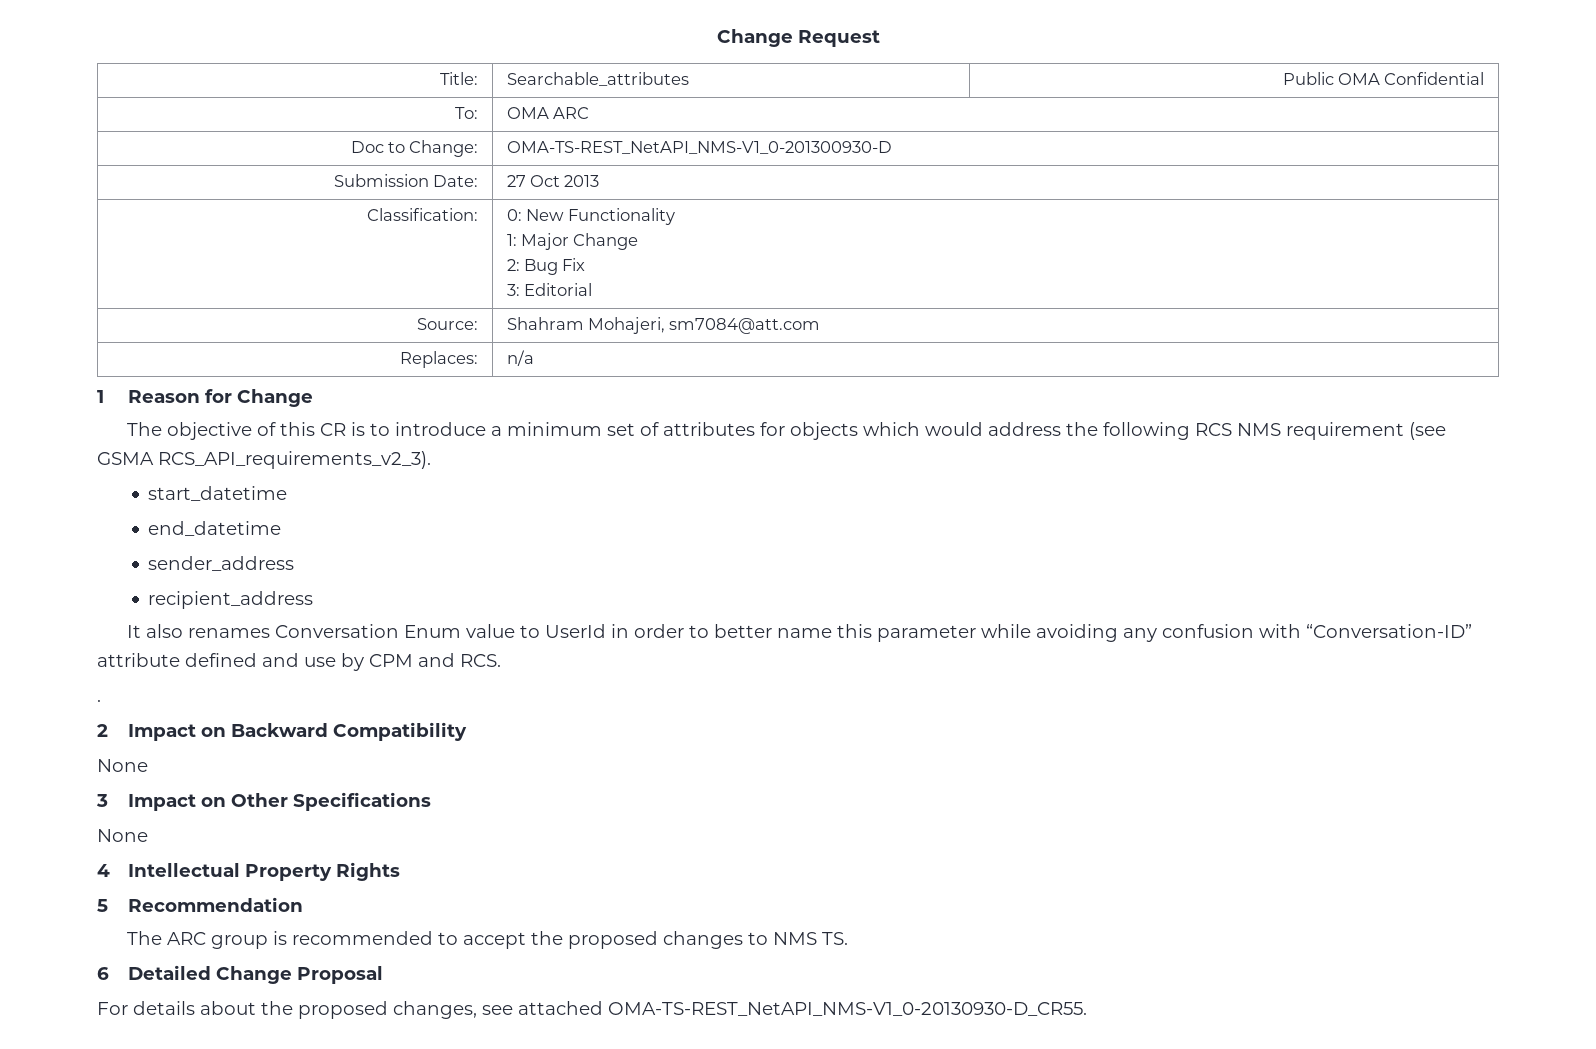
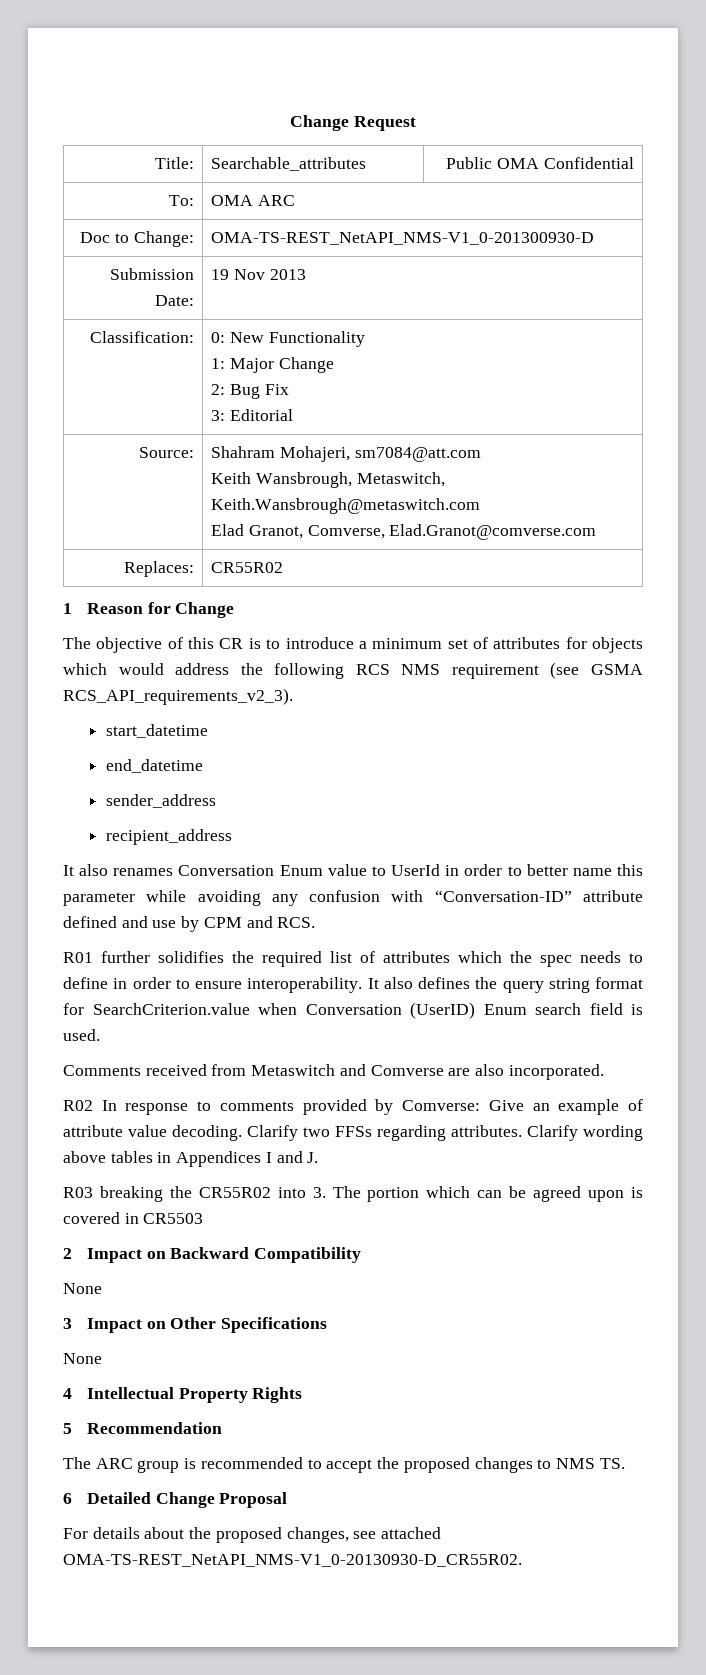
- Submission Date: | 27 Oct 2013
+ Submission Date: | 19 Nov 2013
  Source: | Shahram Mohajeri, sm7084@att.com
+ Keith Wansbrough, Metaswitch, Keith.Wansbrough@metaswitch.com
+ Elad Granot, Comverse, Elad.Granot@comverse.com
- Replaces: | n/a
+ Replaces: | CR55R02
- .
+ R01 further solidifies the required list of attributes which the spec needs to define in order to ensure interoperability. It also defines the query string format for SearchCriterion.value when Conversation (UserID) Enum search field is used.
+ Comments received from Metaswitch and Comverse are also incorporated.
+ R02 In response to comments provided by Comverse: Give an example of attribute value decoding. Clarify two FFSs regarding attributes. Clarify wording above tables in Appendices I and J.
+ R03 breaking the CR55R02 into 3. The portion which can be agreed upon is covered in CR5503
- For details about the proposed changes, see attached OMA-TS-REST_NetAPI_NMS-V1_0-20130930-D_CR55.
+ For details about the proposed changes, see attached OMA-TS-REST_NetAPI_NMS-V1_0-20130930-D_CR55R02.

